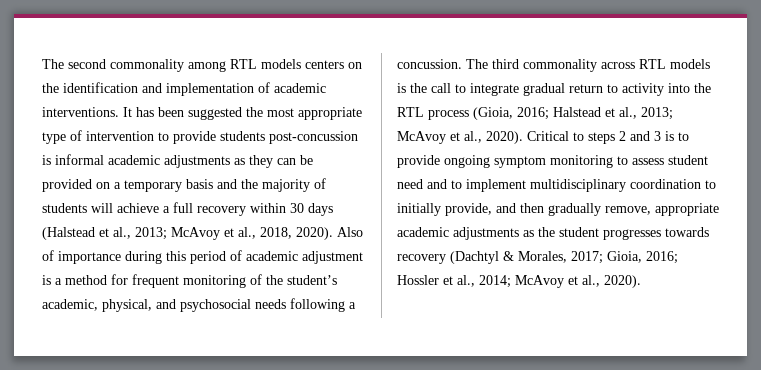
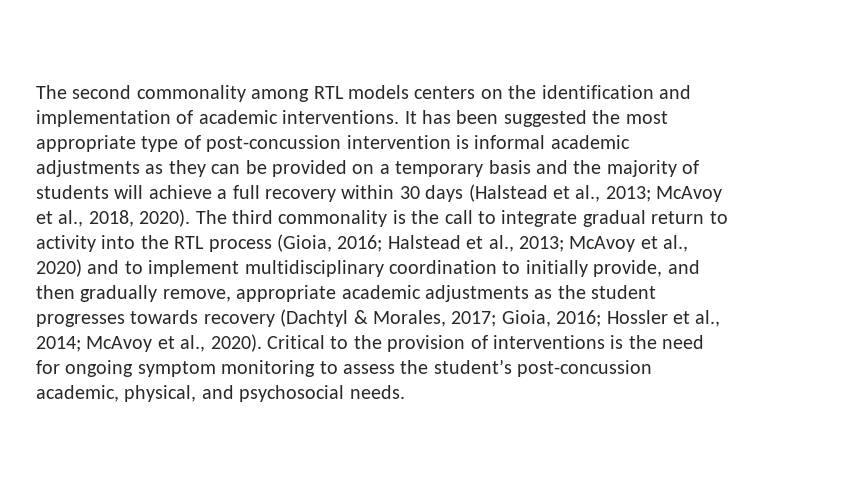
- It has been suggested the most appropriate type of intervention to provide students post-concussion is informal academic adjustments as they can be provided on a temporary basis and the majority of students will achieve a full recovery within 30 days (Halstead et al., 2013; McAvoy et al., 2018, 2020).
+ It has been suggested the most appropriate type of post-concussion intervention is informal academic adjustments as they can be provided on a temporary basis and the majority of students will achieve a full recovery within 30 days (Halstead et al., 2013; McAvoy et al., 2018, 2020).
- Also of importance during this period of academic adjustment is a method for frequent monitoring of the student’s academic, physical, and psychosocial needs following a concussion. The third commonality across RTL models is the call to integrate gradual return to activity into the RTL process (Gioia, 2016; Halstead et al., 2013; McAvoy et al., 2020). Critical to steps 2 and 3 is to provide ongoing symptom monitoring to assess student need and to implement multidisciplinary coordination to initially provide, and then gradually remove, appropriate academic adjustments as the student progresses towards recovery (Dachtyl & Morales, 2017; Gioia, 2016; Hossler et al., 2014; McAvoy et al., 2020).
+ The third commonality is the call to integrate gradual return to activity into the RTL process (Gioia, 2016; Halstead et al., 2013; McAvoy et al., 2020) and to implement multidisciplinary coordination to initially provide, and then gradually remove, appropriate academic adjustments as the student progresses towards recovery (Dachtyl & Morales, 2017; Gioia, 2016; Hossler et al., 2014; McAvoy et al., 2020).
+ Critical to the provision of interventions is the need for ongoing symptom monitoring to assess the student’s post-concussion academic, physical, and psychosocial needs.

